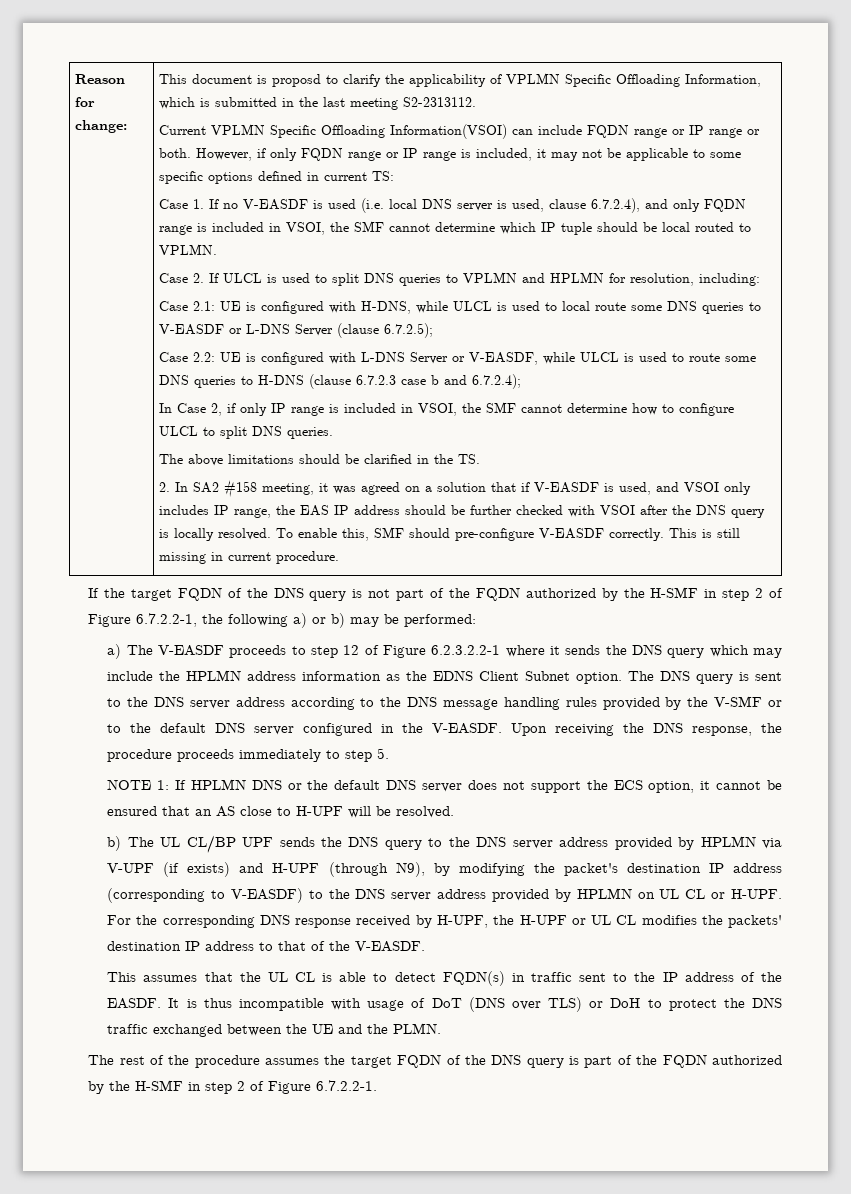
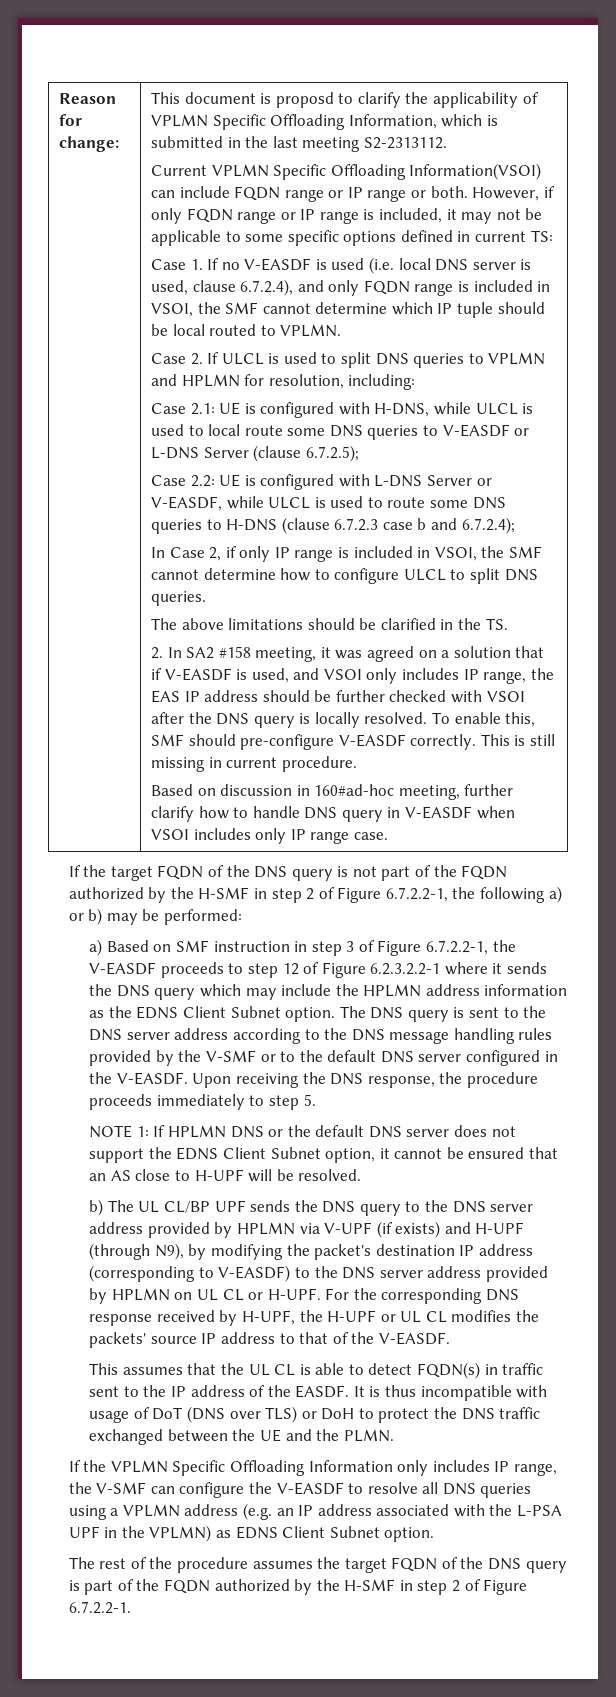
+ Based on discussion in 160#ad-hoc meeting, further clarify how to handle DNS query in V-EASDF when VSOI includes only IP range case.
- a) The V-EASDF proceeds to step 12 of Figure 6.2.3.2.2-1 where it sends the DNS query which may include the HPLMN address information as the EDNS Client Subnet option.
+ a) Based on SMF instruction in step 3 of Figure 6.7.2.2-1, the V-EASDF proceeds to step 12 of Figure 6.2.3.2.2-1 where it sends the DNS query which may include the HPLMN address information as the EDNS Client Subnet option.
- NOTE 1: If HPLMN DNS or the default DNS server does not support the ECS option, it cannot be ensured that an AS close to H-UPF will be resolved.
+ NOTE 1: If HPLMN DNS or the default DNS server does not support the EDNS Client Subnet option, it cannot be ensured that an AS close to H-UPF will be resolved.
- For the corresponding DNS response received by H-UPF, the H-UPF or UL CL modifies the packets' destination IP address to that of the V-EASDF.
+ For the corresponding DNS response received by H-UPF, the H-UPF or UL CL modifies the packets' source IP address to that of the V-EASDF.
+ If the VPLMN Specific Offloading Information only includes IP range, the V-SMF can configure the V-EASDF to resolve all DNS queries using a VPLMN address (e.g. an IP address associated with the L-PSA UPF in the VPLMN) as EDNS Client Subnet option.

